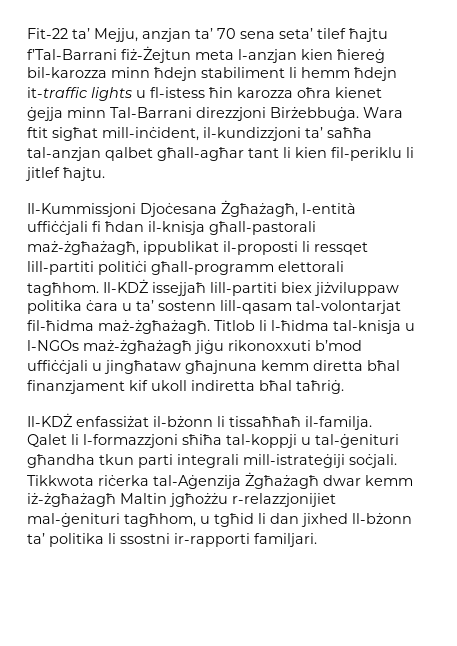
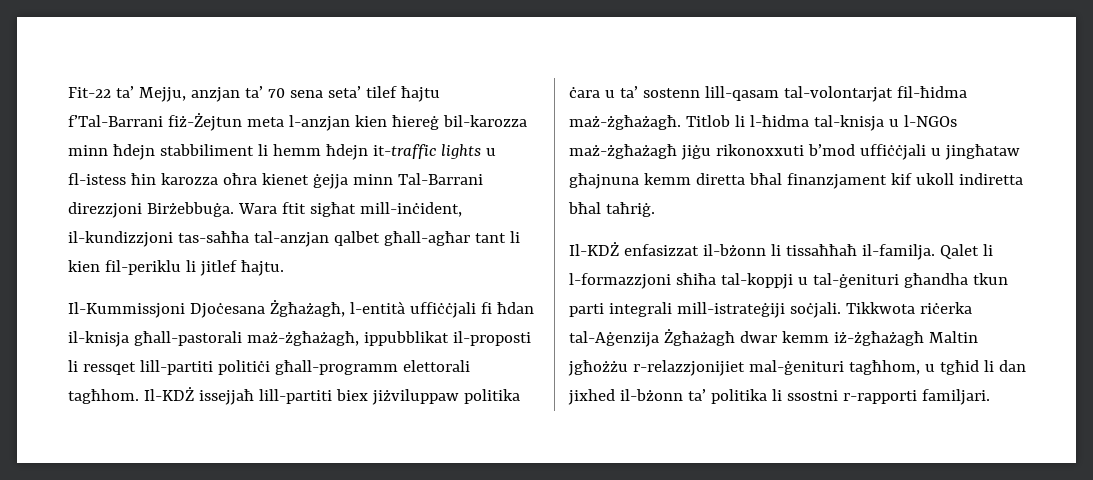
- Fit-22 ta’ Mejju, anzjan ta’ 70 sena seta’ tilef ħajtu f’Tal-Barrani fiż-Żejtun meta l-anzjan kien ħiereġ bil-karozza minn ħdejn stabiliment li hemm ħdejn it-traffic lights u fl-istess ħin karozza oħra kienet ġejja minn Tal-Barrani direzzjoni Birżebbuġa.
+ Fit-22 ta’ Mejju, anzjan ta’ 70 sena seta’ tilef ħajtu f’Tal-Barrani fiż-Żejtun meta l-anzjan kien ħiereġ bil-karozza minn ħdejn stabbiliment li hemm ħdejn it-traffic lights u fl-istess ħin karozza oħra kienet ġejja minn Tal-Barrani direzzjoni Birżebbuġa.
- Wara ftit sigħat mill-inċident, il-kundizzjoni ta’ saħħa tal-anzjan qalbet għall-agħar tant li kien fil-periklu li jitlef ħajtu.
+ Wara ftit sigħat mill-inċident, il-kundizzjoni tas-saħħa tal-anzjan qalbet għall-agħar tant li kien fil-periklu li jitlef ħajtu.
- Il-Kummissjoni Djoċesana Żgħażagħ, l-entità uffiċċjali fi ħdan il-knisja għall-pastorali maż-żgħażagħ, ippublikat il-proposti li ressqet lill-partiti politiċi għall-programm elettorali tagħhom.
+ Il-Kummissjoni Djoċesana Żgħażagħ, l-entità uffiċċjali fi ħdan il-knisja għall-pastorali maż-żgħażagħ, ippubblikat il-proposti li ressqet lill-partiti politiċi għall-programm elettorali tagħhom.
- Il-KDŻ enfassiżat il-bżonn li tissaħħaħ il-familja.
+ Il-KDŻ enfasizzat il-bżonn li tissaħħaħ il-familja.
- Tikkwota riċerka tal-Aġenzija Żgħażagħ dwar kemm iż-żgħażagħ Maltin jgħożżu r-relazzjonijiet mal-ġenituri tagħhom, u tgħid li dan jixhed ll-bżonn ta’ politika li ssostni ir-rapporti familjari.
+ Tikkwota riċerka tal-Aġenzija Żgħażagħ dwar kemm iż-żgħażagħ Maltin jgħożżu r-relazzjonijiet mal-ġenituri tagħhom, u tgħid li dan jixhed il-bżonn ta’ politika li ssostni r-rapporti familjari.

